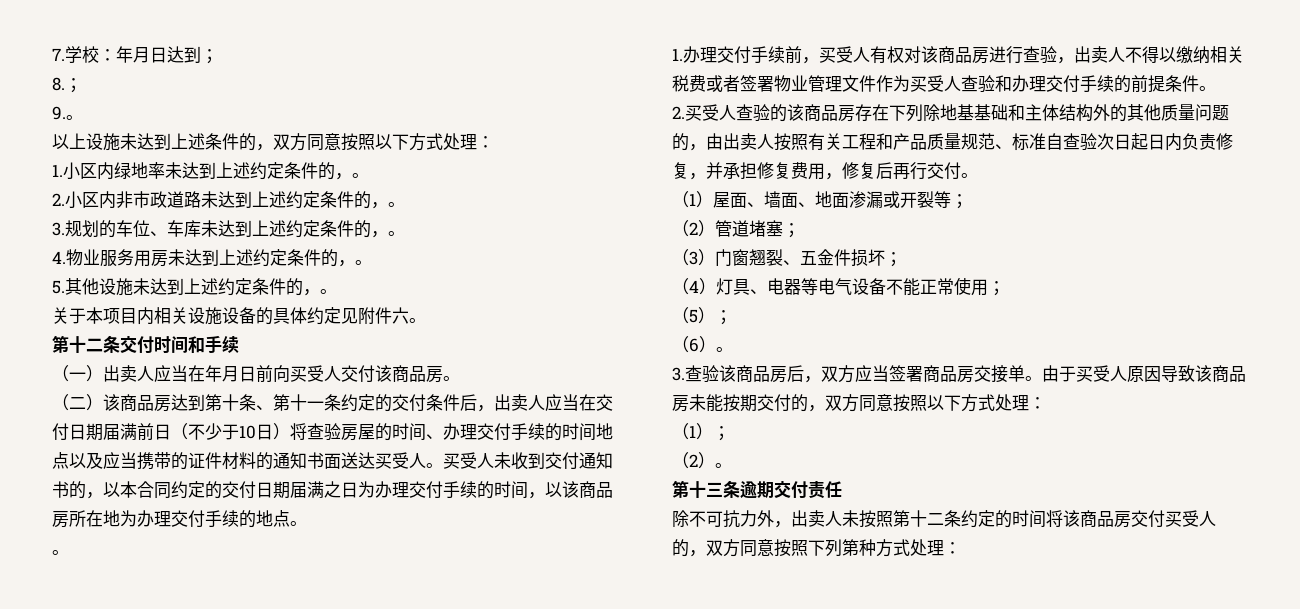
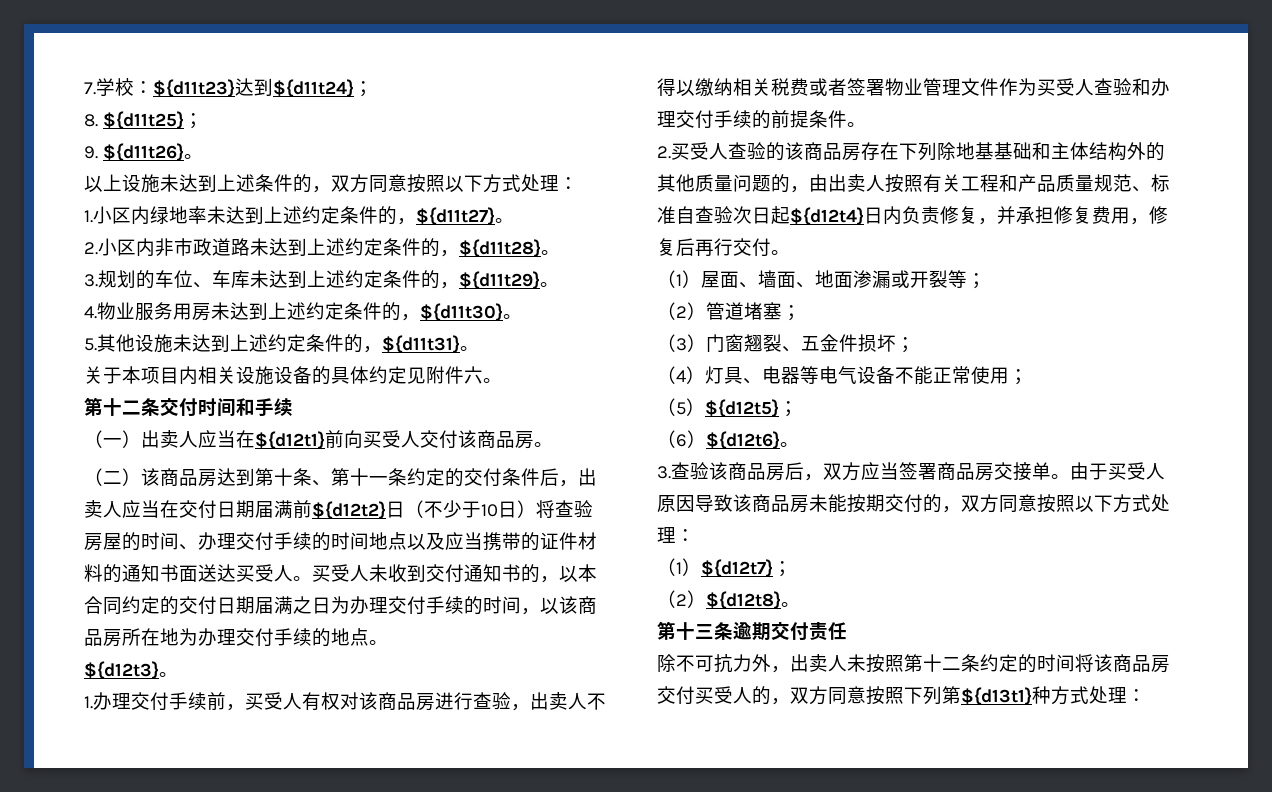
- 7.学校：年月日达到；
+ 7.学校：${d11t23}达到${d11t24}；
- 8.；
+ 8. ${d11t25}；
- 9.。
+ 9. ${d11t26}。
- 1.小区内绿地率未达到上述约定条件的，。
+ 1.小区内绿地率未达到上述约定条件的，${d11t27}。
- 2.小区内非市政道路未达到上述约定条件的，。
+ 2.小区内非市政道路未达到上述约定条件的，${d11t28}。
- 3.规划的车位、车库未达到上述约定条件的，。
+ 3.规划的车位、车库未达到上述约定条件的，${d11t29}。
- 4.物业服务用房未达到上述约定条件的，。
+ 4.物业服务用房未达到上述约定条件的，${d11t30}。
- 5.其他设施未达到上述约定条件的，。
+ 5.其他设施未达到上述约定条件的，${d11t31}。
- （一）出卖人应当在年月日前向买受人交付该商品房。
+ （一）出卖人应当在${d12t1}前向买受人交付该商品房。
- （二）该商品房达到第十条、第十一条约定的交付条件后，出卖人应当在交付日期届满前日（不少于10日）将查验房屋的时间、办理交付手续的时间地点以及应当携带的证件材料的通知书面送达买受人。
+ （二）该商品房达到第十条、第十一条约定的交付条件后，出卖人应当在交付日期届满前${d12t2}日（不少于10日）将查验房屋的时间、办理交付手续的时间地点以及应当携带的证件材料的通知书面送达买受人。
  买受人未收到交付通知书的，以本合同约定的交付日期届满之日为办理交付手续的时间，以该商品房所在地为办理交付手续的地点。
- 。
+ ${d12t3}。
- 2.买受人查验的该商品房存在下列除地基基础和主体结构外的其他质量问题的，由出卖人按照有关工程和产品质量规范、标准自查验次日起日内负责修复，并承担修复费用，修复后再行交付。
+ 2.买受人查验的该商品房存在下列除地基基础和主体结构外的其他质量问题的，由出卖人按照有关工程和产品质量规范、标准自查验次日起${d12t4}日内负责修复，并承担修复费用，修复后再行交付。
- （5）；
+ （5）${d12t5}；
- （6）。
+ （6）${d12t6}。
- （1）；
- （2）。
+ （1）${d12t7}；
+ （2）${d12t8}。
- 除不可抗力外，出卖人未按照第十二条约定的时间将该商品房交付买受人的，双方同意按照下列第种方式处理：
+ 除不可抗力外，出卖人未按照第十二条约定的时间将该商品房交付买受人的，双方同意按照下列第${d13t1}种方式处理：

